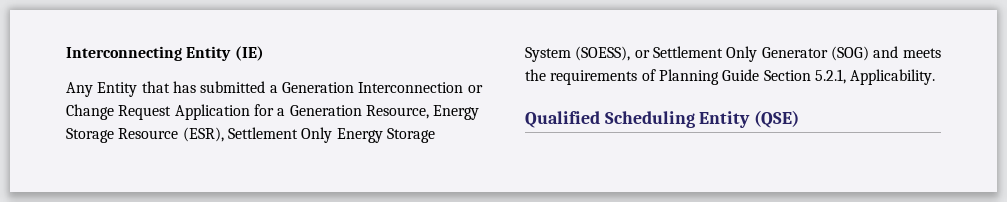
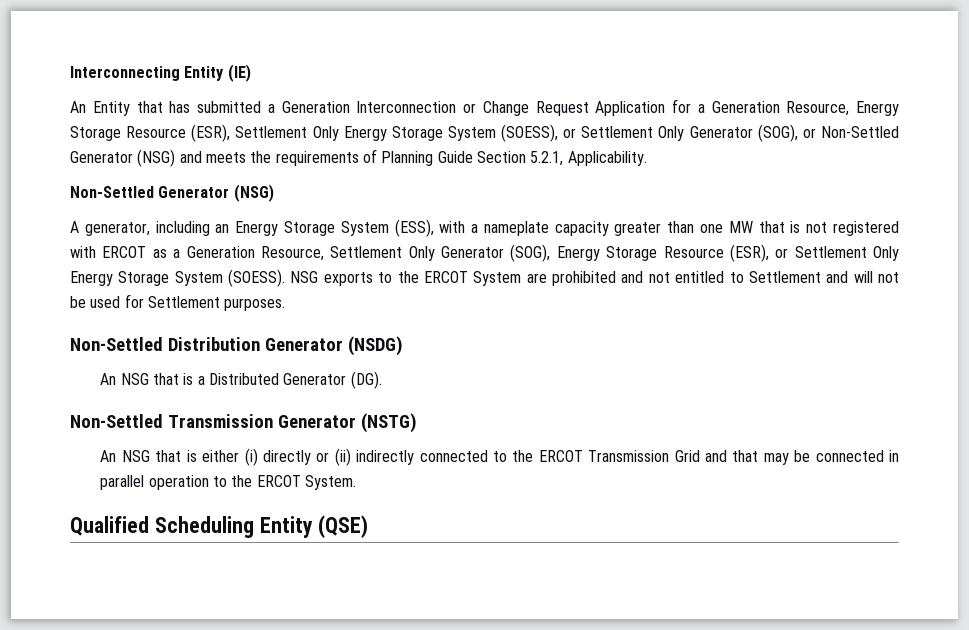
- Any Entity that has submitted a Generation Interconnection or Change Request Application for a Generation Resource, Energy Storage Resource (ESR), Settlement Only Energy Storage System (SOESS), or Settlement Only Generator (SOG) and meets the requirements of Planning Guide Section 5.2.1, Applicability.
+ An Entity that has submitted a Generation Interconnection or Change Request Application for a Generation Resource, Energy Storage Resource (ESR), Settlement Only Energy Storage System (SOESS), or Settlement Only Generator (SOG), or Non-Settled Generator (NSG) and meets the requirements of Planning Guide Section 5.2.1, Applicability.
+ Non-Settled Generator (NSG)
+ A generator, including an Energy Storage System (ESS), with a nameplate capacity greater than one MW that is not registered with ERCOT as a Generation Resource, Settlement Only Generator (SOG), Energy Storage Resource (ESR), or Settlement Only Energy Storage System (SOESS). NSG exports to the ERCOT System are prohibited and not entitled to Settlement and will not be used for Settlement purposes.
+ Non-Settled Distribution Generator (NSDG)
+ An NSG that is a Distributed Generator (DG).
+ Non-Settled Transmission Generator (NSTG)
+ An NSG that is either (i) directly or (ii) indirectly connected to the ERCOT Transmission Grid and that may be connected in parallel operation to the ERCOT System.

